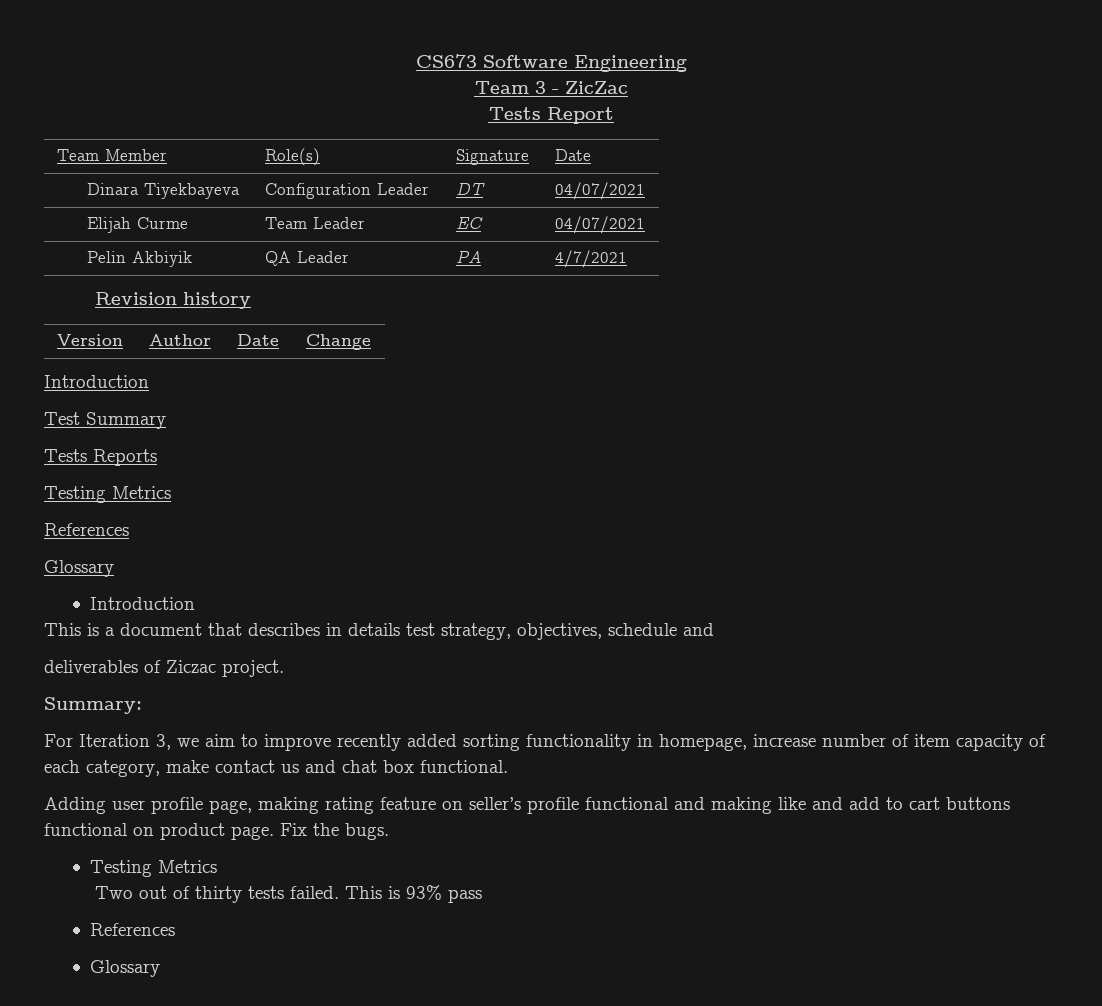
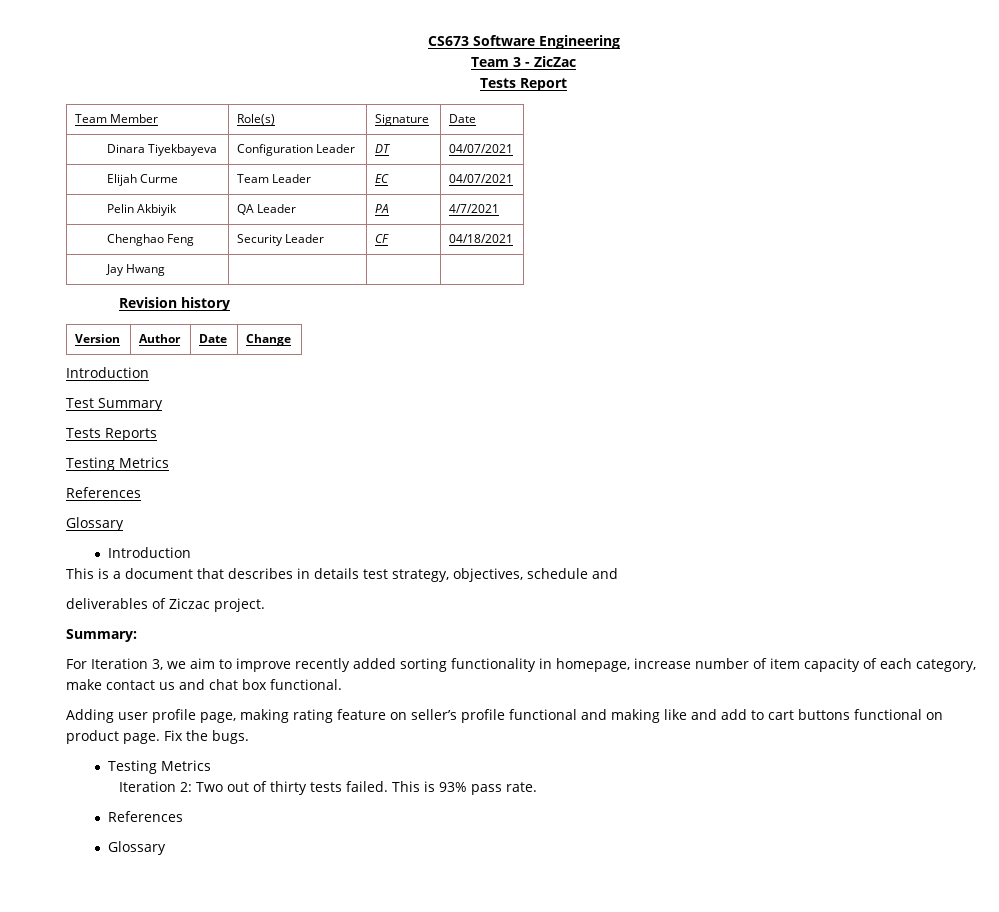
+ Chenghao Feng | Security Leader | CF | 04/18/2021
+ Jay Hwang | | |
- Two out of thirty tests failed.
+ Iteration 2: Two out of thirty tests failed.
- This is 93% pass
+ This is 93% pass rate.

